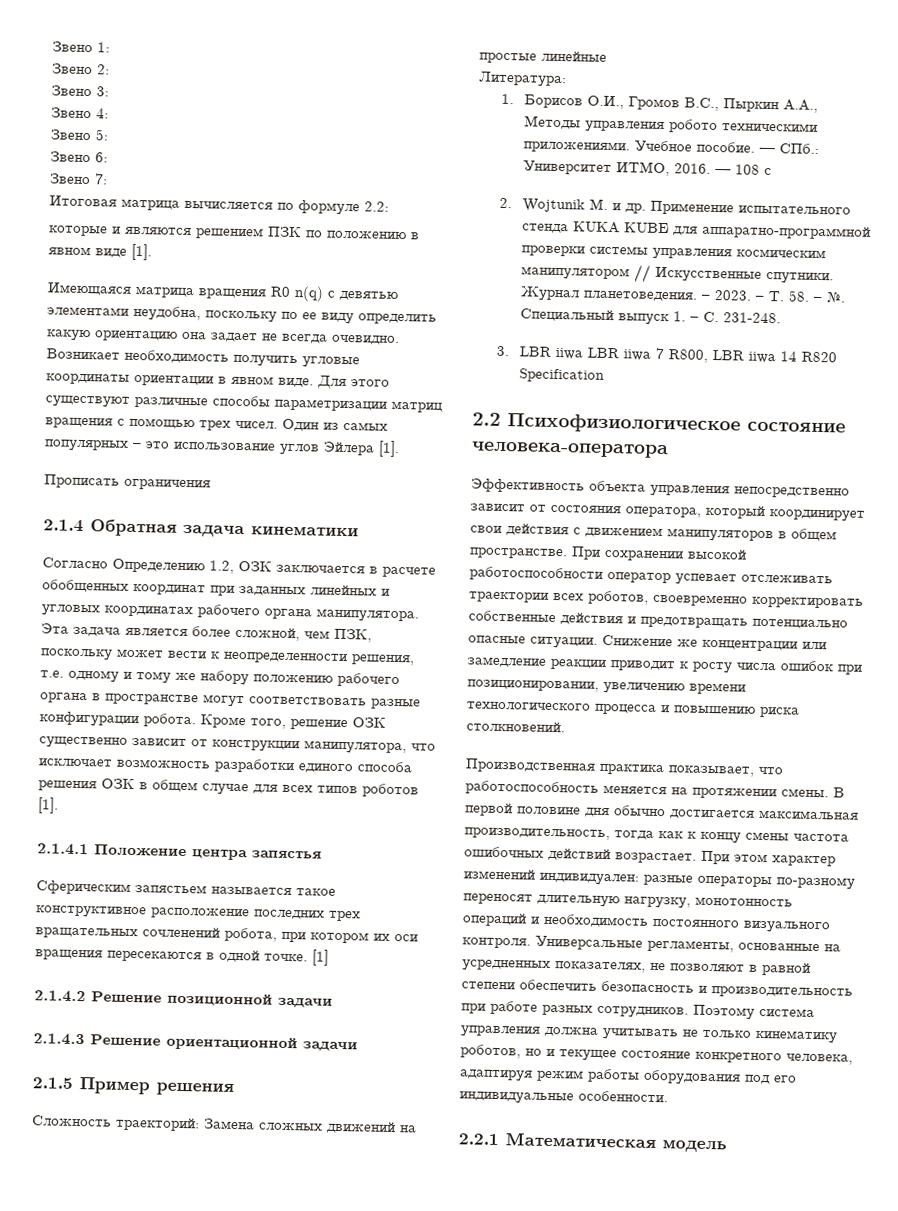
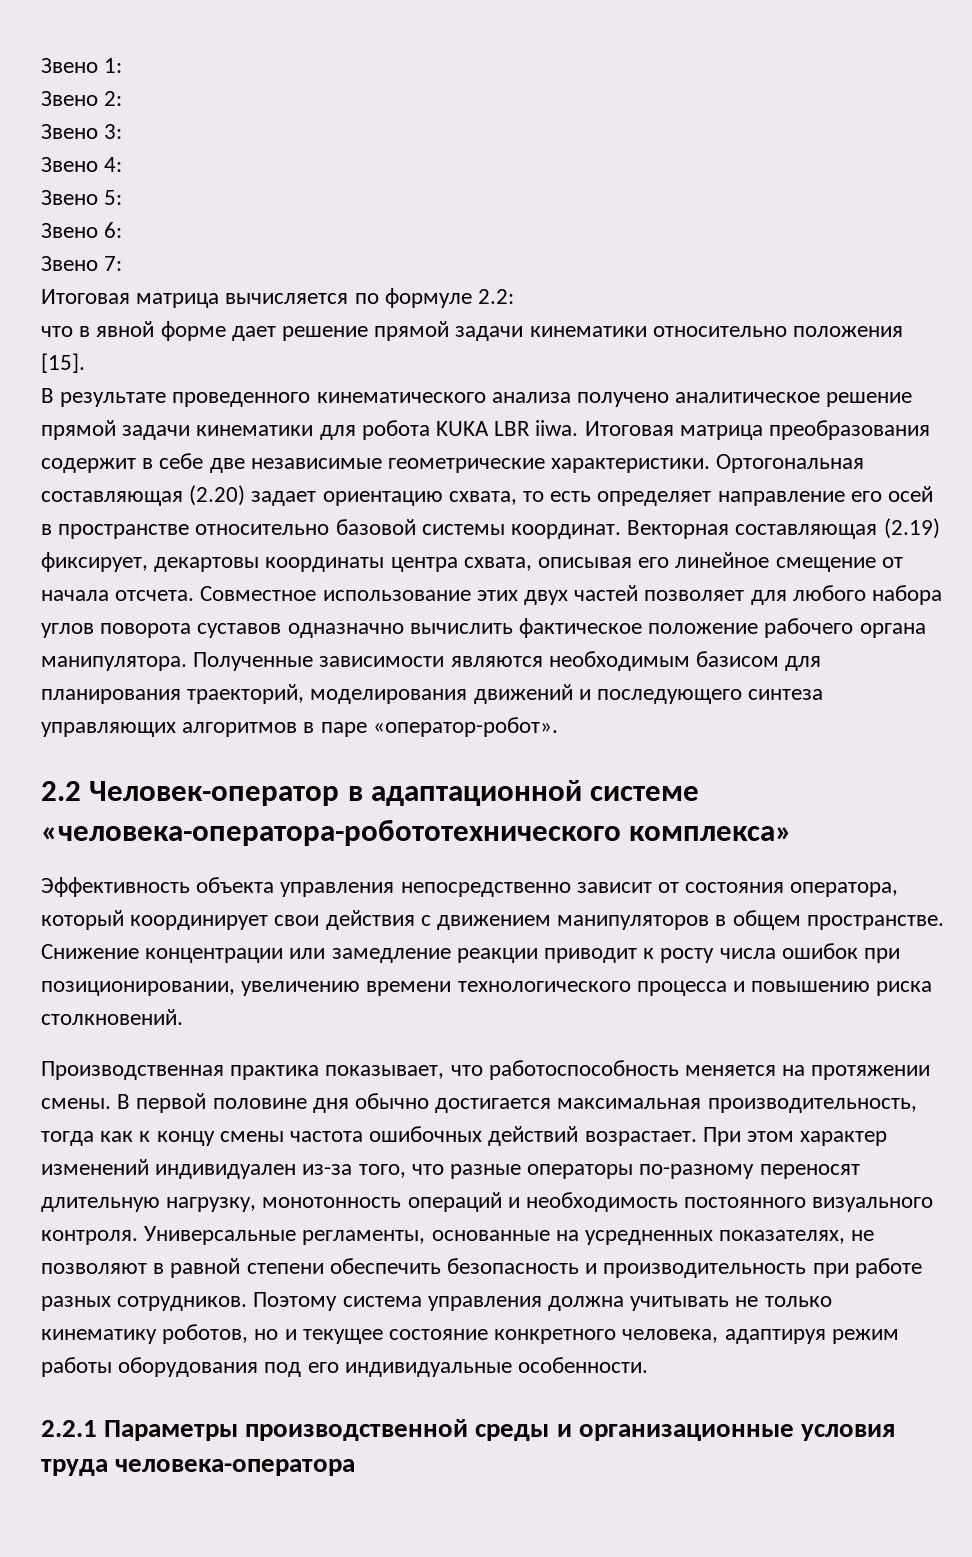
- которые и являются решением ПЗК по положению в явном виде [1].
- Имеющаяся матрица вращения R0 n(q) с девятью элементами неудобна, поскольку по ее виду определить какую ориентацию она задает не всегда очевидно. Возникает необходимость получить угловые координаты ориентации в явном виде. Для этого существуют различные способы параметризации матриц вращения с помощью трех чисел. Один из самых популярных – это использование углов Эйлера [1].
- Прописать ограничения
- 2.1.4 Обратная задача кинематики
- Согласно Определению 1.2, ОЗК заключается в расчете обобщенных координат при заданных линейных и угловых координатах рабочего органа манипулятора. Эта задача является более сложной, чем ПЗК, поскольку может вести к неопределенности решения, т.е. одному и тому же набору положению рабочего органа в пространстве могут соответствовать разные конфигурации робота. Кроме того, решение ОЗК существенно зависит от конструкции манипулятора, что исключает возможность разработки единого способа решения ОЗК в общем случае для всех типов роботов [1].
- 2.1.4.1 Положение центра запястья
- Сферическим запястьем называется такое конструктивное расположение последних трех вращательных сочленений робота, при котором их оси вращения пересекаются в одной точке. [1]
- 2.1.4.2 Решение позиционной задачи
- 2.1.4.3 Решение ориентационной задачи
- 2.1.5 Пример решения
- Сложность траекторий: Замена сложных движений на простые линейные
- Литература:
- 1. Борисов О.И., Громов В.С., Пыркин А.А., Методы управления робото техническими приложениями. Учебное пособие. — СПб.: Университет ИТМО, 2016. — 108 с
- 2. Wojtunik M. и др. Применение испытательного стенда KUKA KUBE для аппаратно-программной проверки системы управления космическим манипулятором // Искусственные спутники. Журнал планетоведения. – 2023. – Т. 58. – №. Специальный выпуск 1. – С. 231-248.
- 3. LBR iiwa LBR iiwa 7 R800, LBR iiwa 14 R820 Specification
- 2.2 Психофизиологическое состояние человека-оператора
+ что в явной форме дает решение прямой задачи кинематики относительно положения [15].
+ В результате проведенного кинематического анализа получено аналитическое решение прямой задачи кинематики для робота KUKA LBR iiwa. Итоговая матрица преобразования содержит в себе две независимые геометрические характеристики. Ортогональная составляющая (2.20) задает ориентацию схвата, то есть определяет направление его осей в пространстве относительно базовой системы координат. Векторная составляющая (2.19) фиксирует, декартовы координаты центра схвата, описывая его линейное смещение от начала отсчета. Совместное использование этих двух частей позволяет для любого набора углов поворота суставов одназначно вычислить фактическое положение рабочего органа манипулятора. Полученные зависимости являются необходимым базисом для планирования траекторий, моделирования движений и последующего синтеза управляющих алгоритмов в паре «оператор-робот».
+ 2.2 Человек-оператор в адаптационной системе «человека-оператора-робототехнического комплекса»
- При сохранении высокой работоспособности оператор успевает отслеживать траектории всех роботов, своевременно корректировать собственные действия и предотвращать потенциально опасные ситуации. Снижение же концентрации или замедление реакции приводит к росту числа ошибок при позиционировании, увеличению времени технологического процесса и повышению риска столкновений.
+ Снижение концентрации или замедление реакции приводит к росту числа ошибок при позиционировании, увеличению времени технологического процесса и повышению риска столкновений.
- При этом характер изменений индивидуален: разные операторы по-разному переносят длительную нагрузку, монотонность операций и необходимость постоянного визуального контроля.
+ При этом характер изменений индивидуален из-за того, что разные операторы по-разному переносят длительную нагрузку, монотонность операций и необходимость постоянного визуального контроля.
- 2.2.1 Математическая модель
+ 2.2.1 Параметры производственной среды и организационные условия труда человека-оператора

